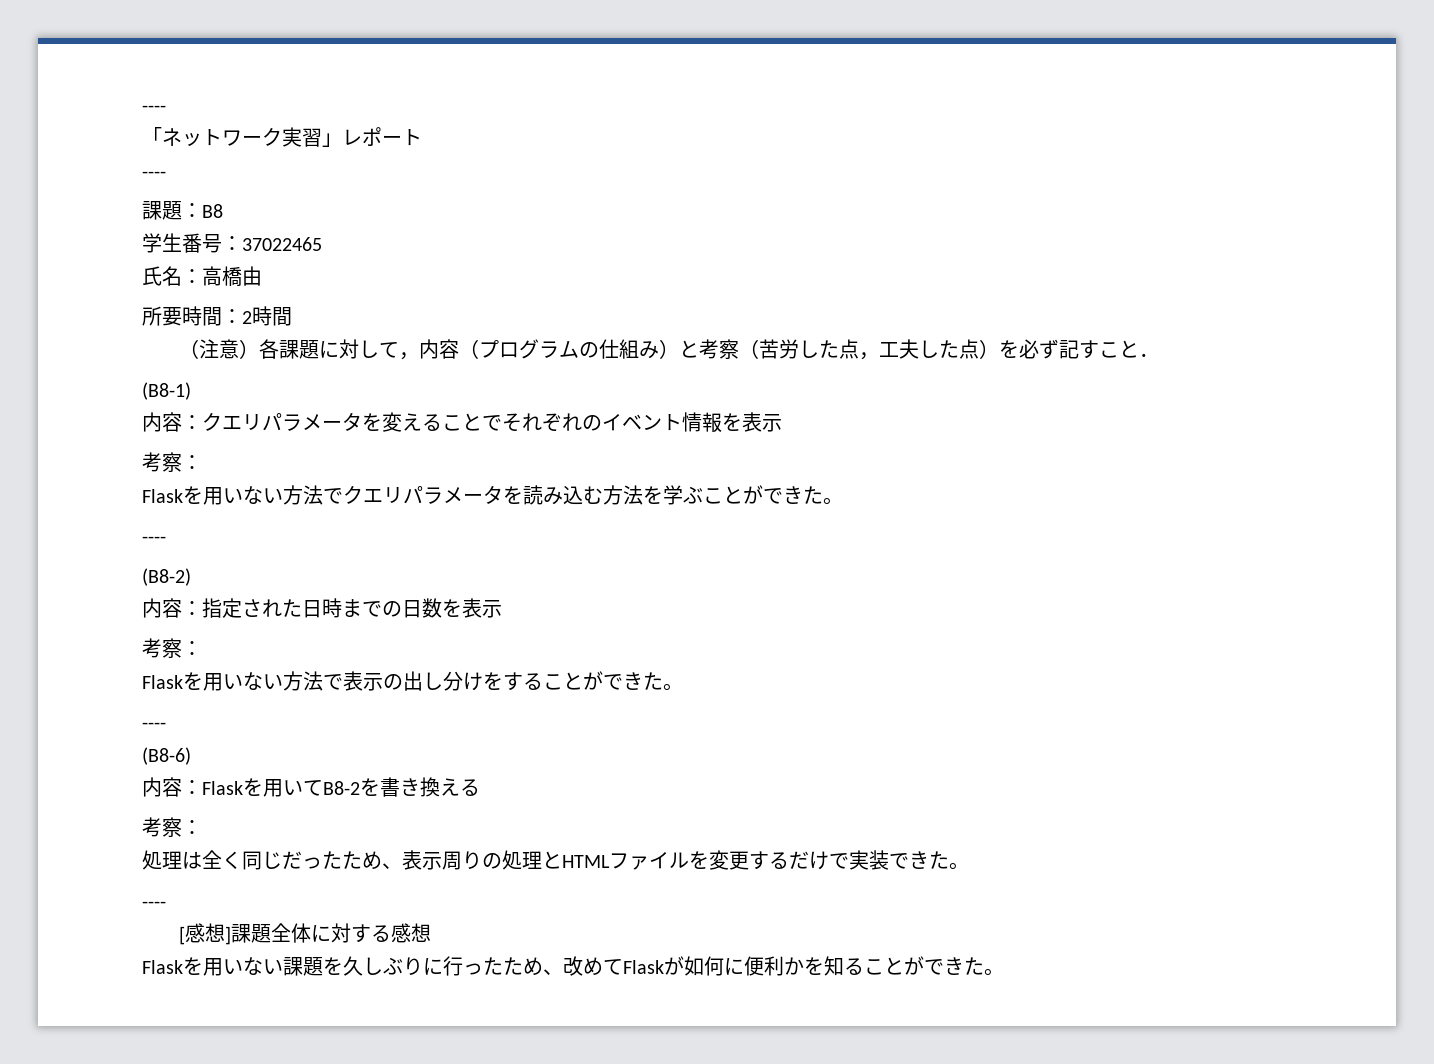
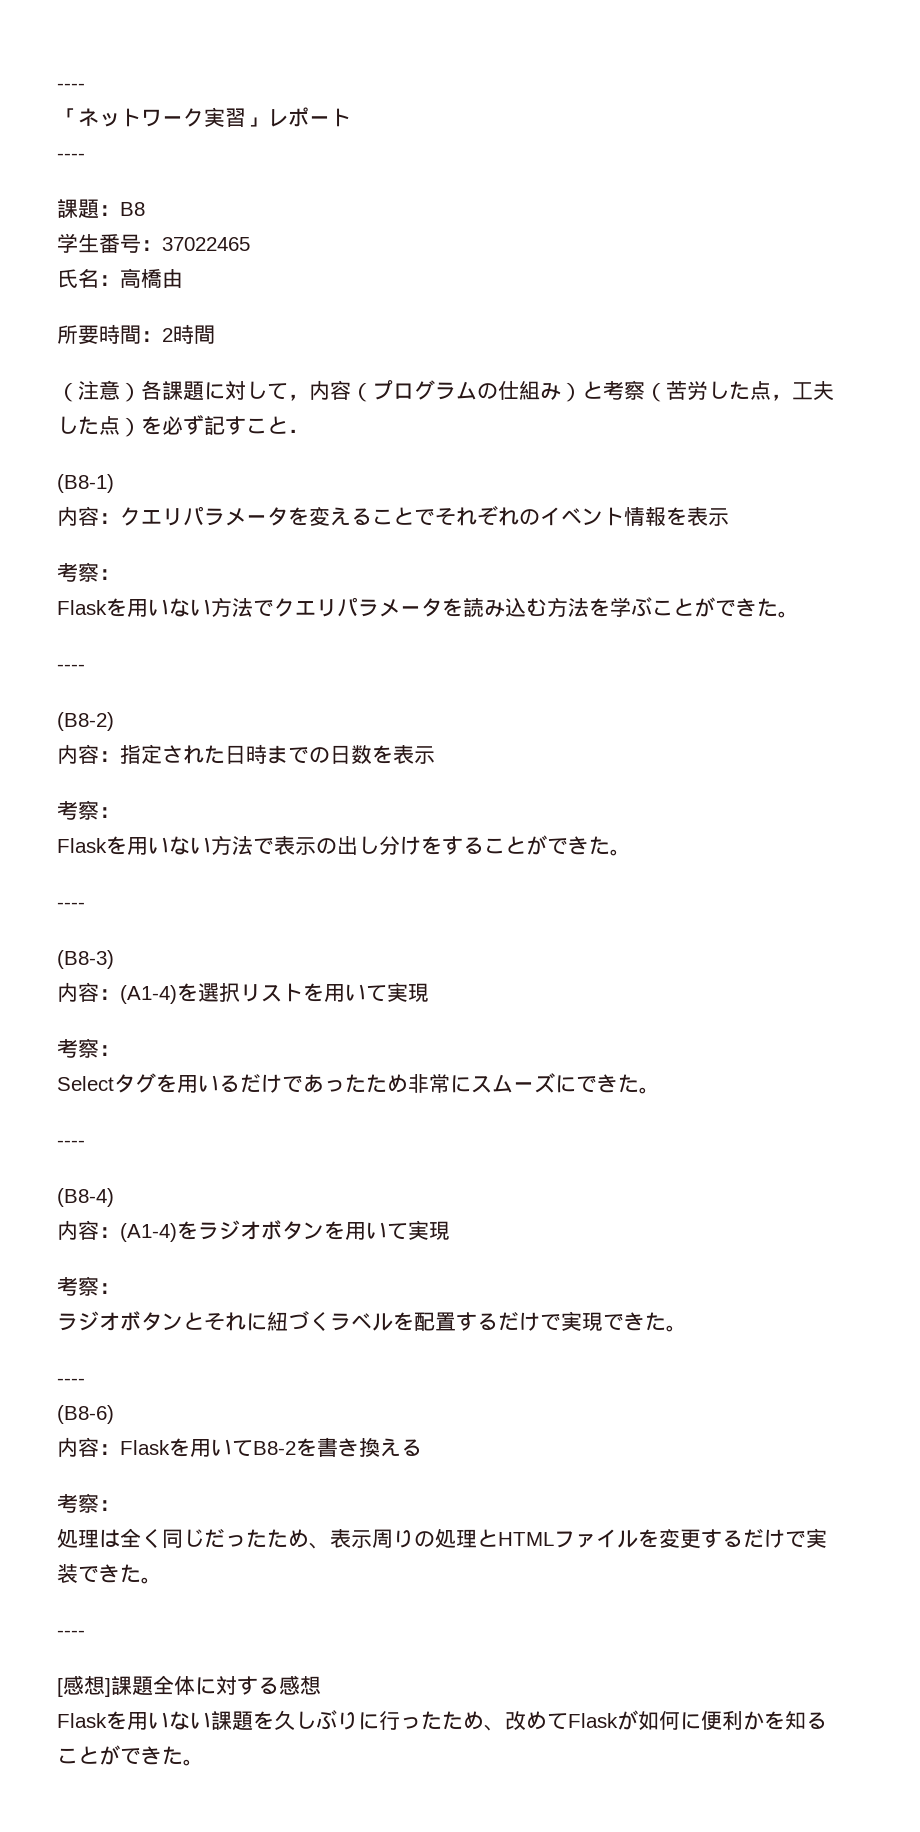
+ (B8-3)
+ 内容：(A1-4)を選択リストを用いて実現
+ 考察：
+ Selectタグを用いるだけであったため非常にスムーズにできた。
+ ----
+ (B8-4)
+ 内容：(A1-4)をラジオボタンを用いて実現
+ 考察：
+ ラジオボタンとそれに紐づくラベルを配置するだけで実現できた。
+ ----

